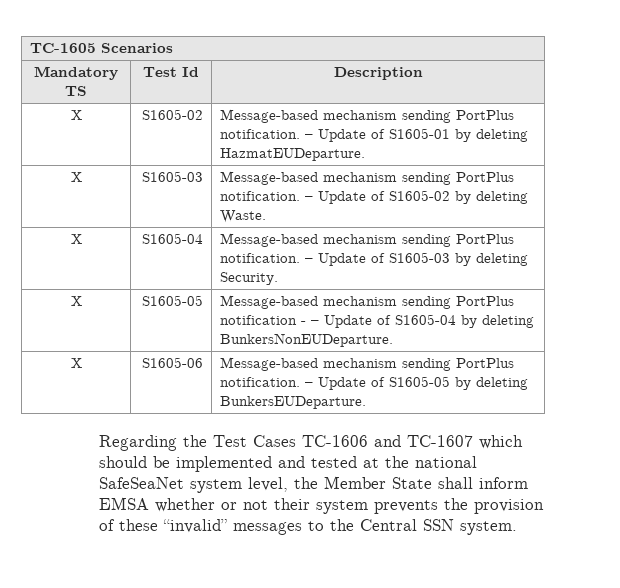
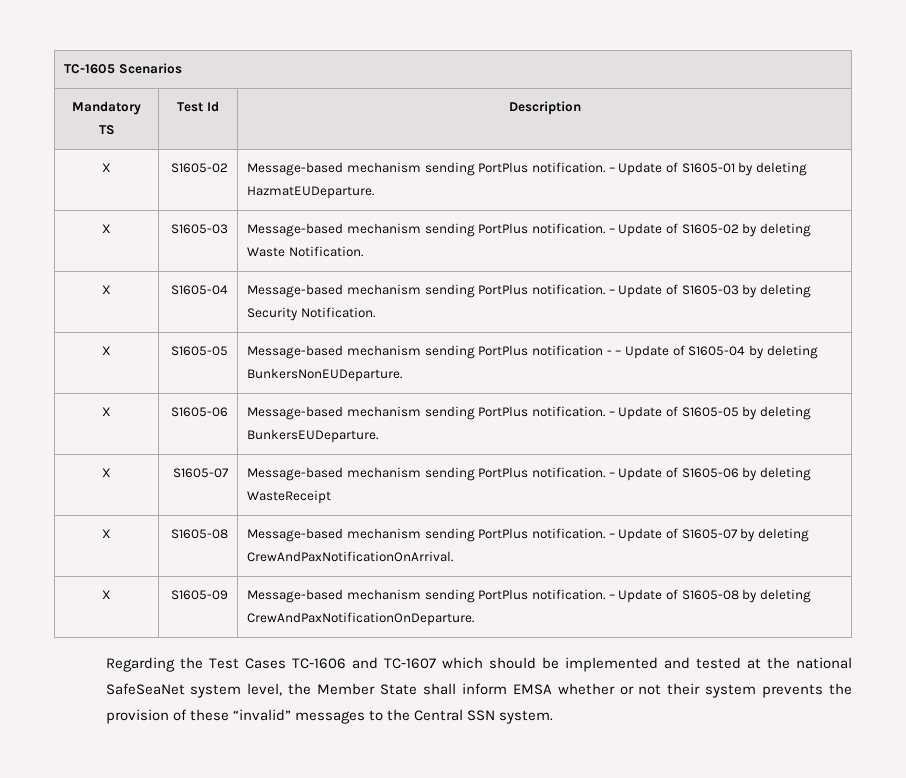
- X | S1605-03 | Message-based mechanism sending PortPlus notification. – Update of S1605-02 by deleting Waste.
+ X | S1605-03 | Message-based mechanism sending PortPlus notification. – Update of S1605-02 by deleting Waste Notification.
- X | S1605-04 | Message-based mechanism sending PortPlus notification. – Update of S1605-03 by deleting Security.
+ X | S1605-04 | Message-based mechanism sending PortPlus notification. – Update of S1605-03 by deleting Security Notification.
+ X | S1605-07 | Message-based mechanism sending PortPlus notification. – Update of S1605-06 by deleting WasteReceipt
+ X | S1605-08 | Message-based mechanism sending PortPlus notification. – Update of S1605-07 by deleting CrewAndPaxNotificationOnArrival.
+ X | S1605-09 | Message-based mechanism sending PortPlus notification. – Update of S1605-08 by deleting CrewAndPaxNotificationOnDeparture.

